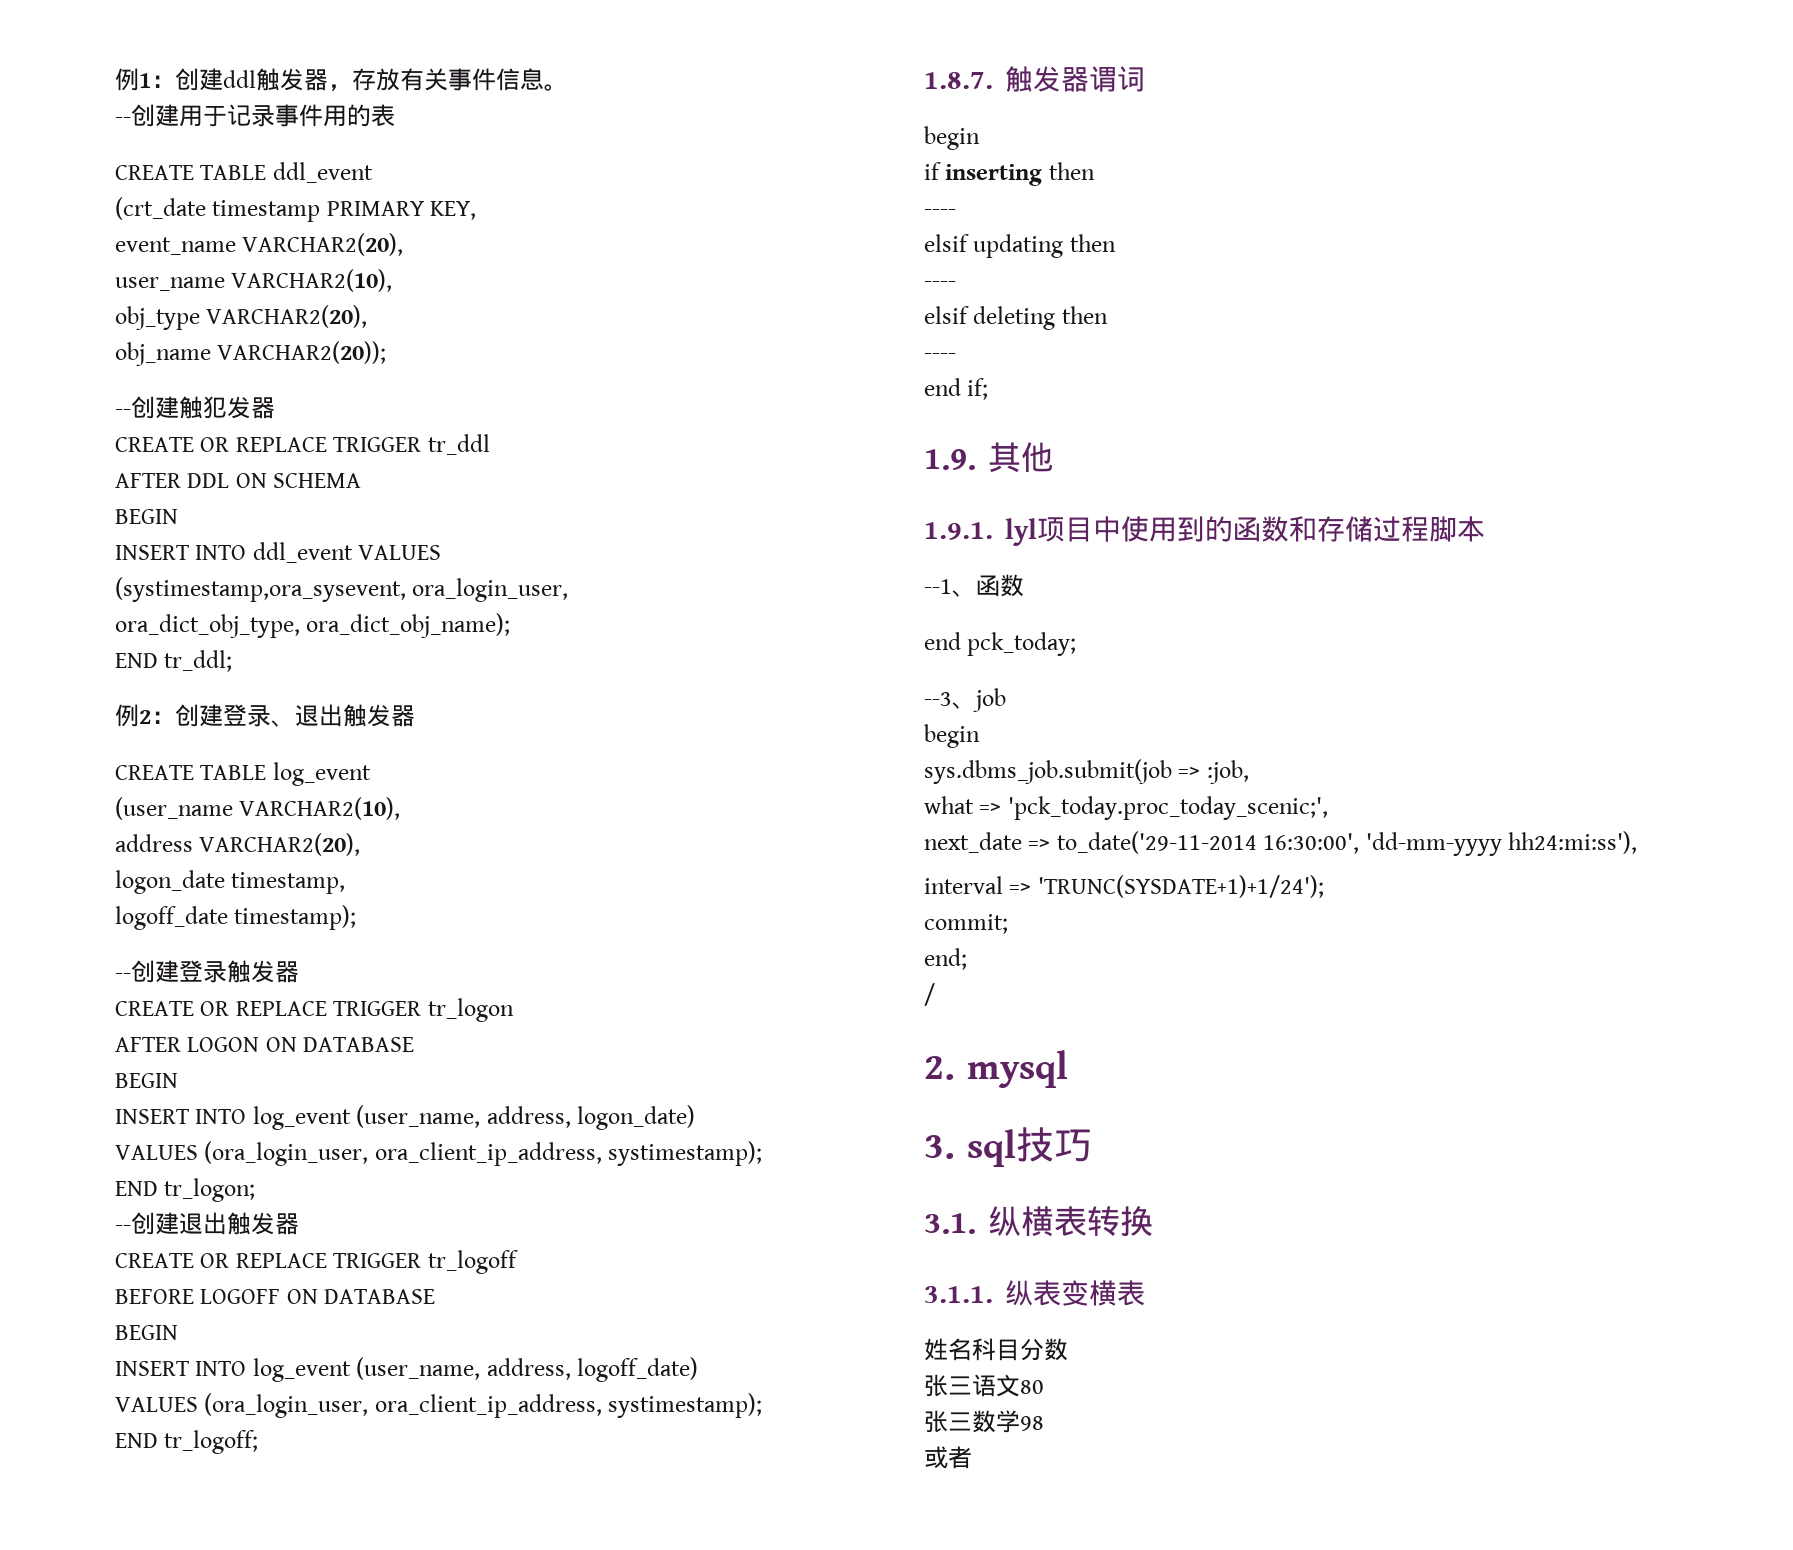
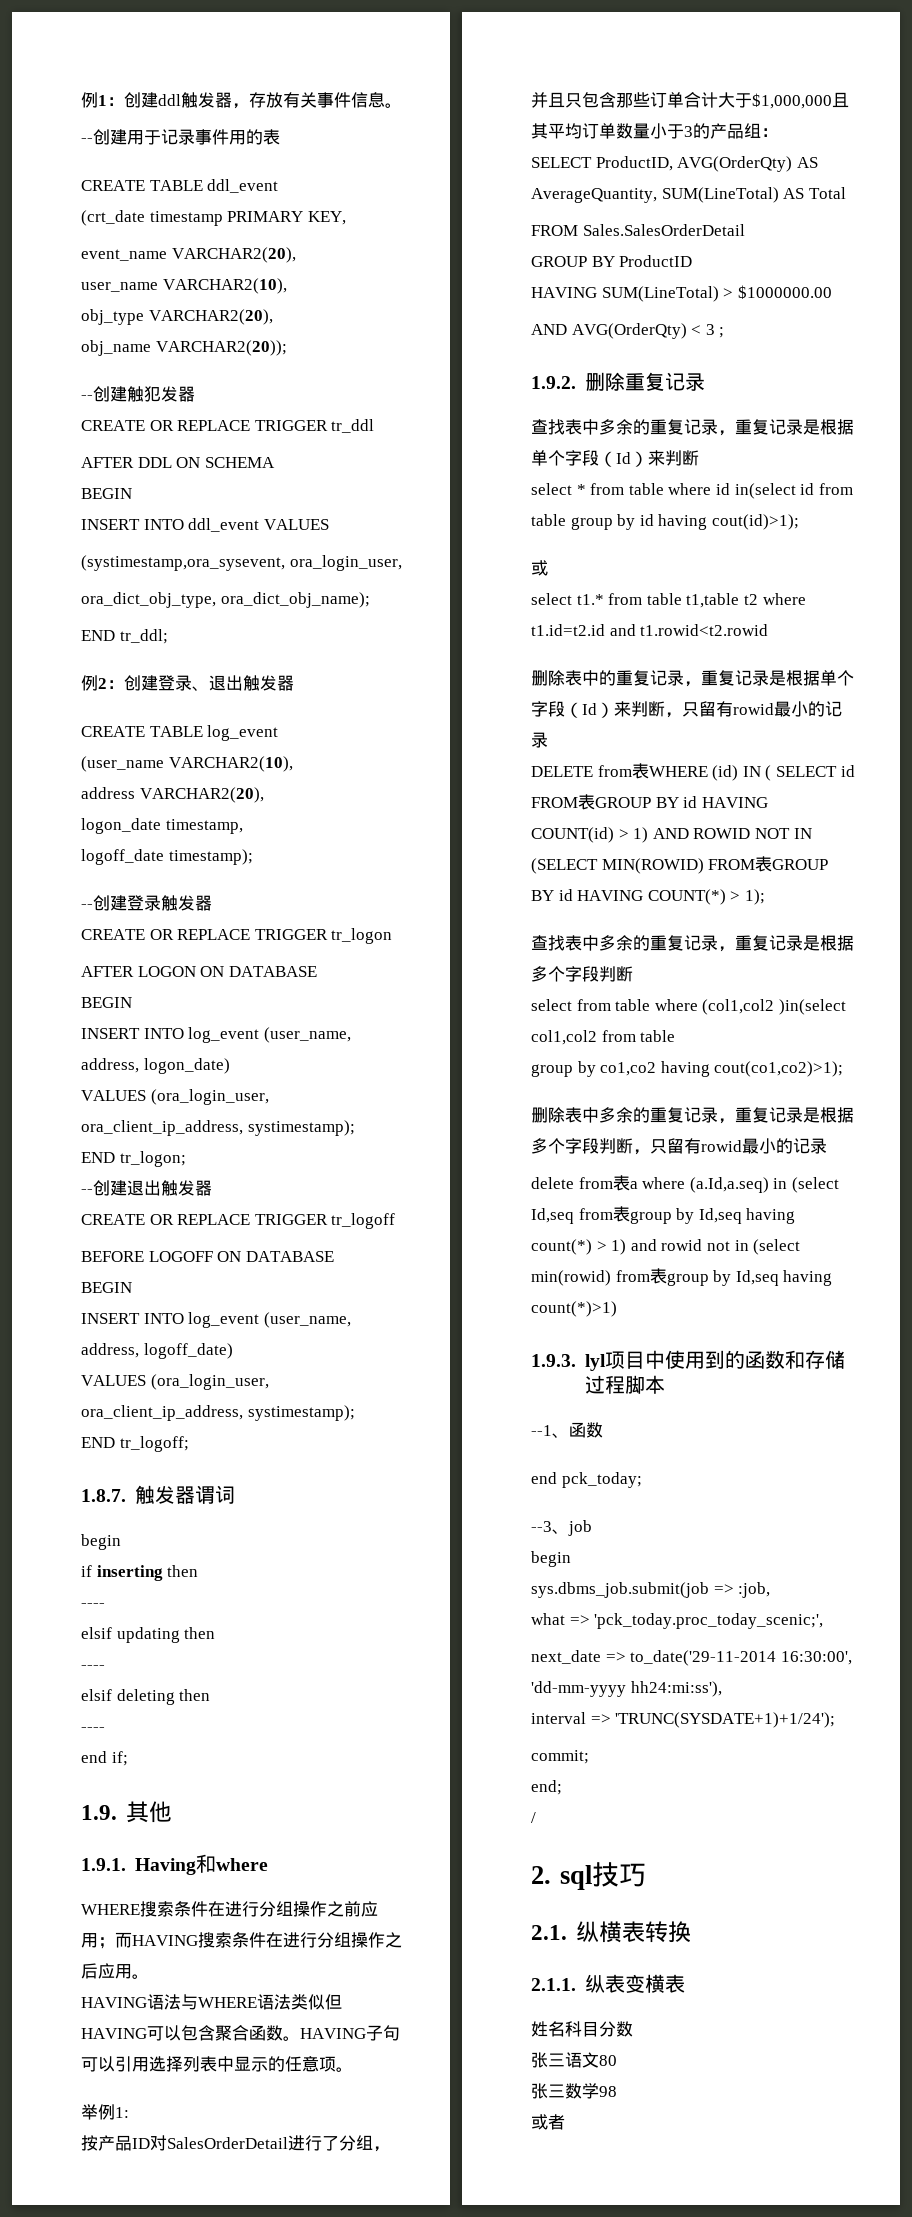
- 1.9.1. lyl项目中使用到的函数和存储过程脚本
+ 1.9.1. Having和where
+ WHERE搜索条件在进行分组操作之前应用；而HAVING搜索条件在进行分组操作之后应用。
+ HAVING语法与WHERE语法类似但HAVING可以包含聚合函数。HAVING子句可以引用选择列表中显示的任意项。
+ 举例1:
+ 按产品ID对SalesOrderDetail进行了分组，并且只包含那些订单合计大于$1,000,000且其平均订单数量小于3的产品组：
+ SELECT ProductID, AVG(OrderQty) AS AverageQuantity, SUM(LineTotal) AS Total
+ FROM Sales.SalesOrderDetail
+ GROUP BY ProductID
+ HAVING SUM(LineTotal) > $1000000.00
+ AND AVG(OrderQty) < 3 ;
+ 1.9.2.删除重复记录
+ 查找表中多余的重复记录，重复记录是根据单个字段（Id）来判断
+ select * from table where id in(select id from table group by id having cout(id)>1);
+ 或
+ select t1.* from table t1,table t2 where t1.id=t2.id and t1.rowid<t2.rowid
+ 删除表中的重复记录，重复记录是根据单个字段（Id）来判断，只留有rowid最小的记录
+ DELETE from表WHERE (id) IN ( SELECT id FROM表GROUP BY id HAVING COUNT(id) > 1) AND ROWID NOT IN (SELECT MIN(ROWID) FROM表GROUP BY id HAVING COUNT(*) > 1);
+ 查找表中多余的重复记录，重复记录是根据多个字段判断
+ select from table where (col1,col2 )in(select col1,col2 from table
+ group by co1,co2 having cout(co1,co2)>1);
+ 删除表中多余的重复记录，重复记录是根据多个字段判断，只留有rowid最小的记录
+ delete from表a where (a.Id,a.seq) in (select Id,seq from表group by Id,seq having count(*) > 1) and rowid not in (select min(rowid) from表group by Id,seq having count(*)>1)
+ 1.9.3. lyl项目中使用到的函数和存储过程脚本
- 2. mysql
- 3. sql技巧
+ 2. sql技巧
- 3.1.纵横表转换
+ 2.1.纵横表转换
- 3.1.1.纵表变横表
+ 2.1.1.纵表变横表

